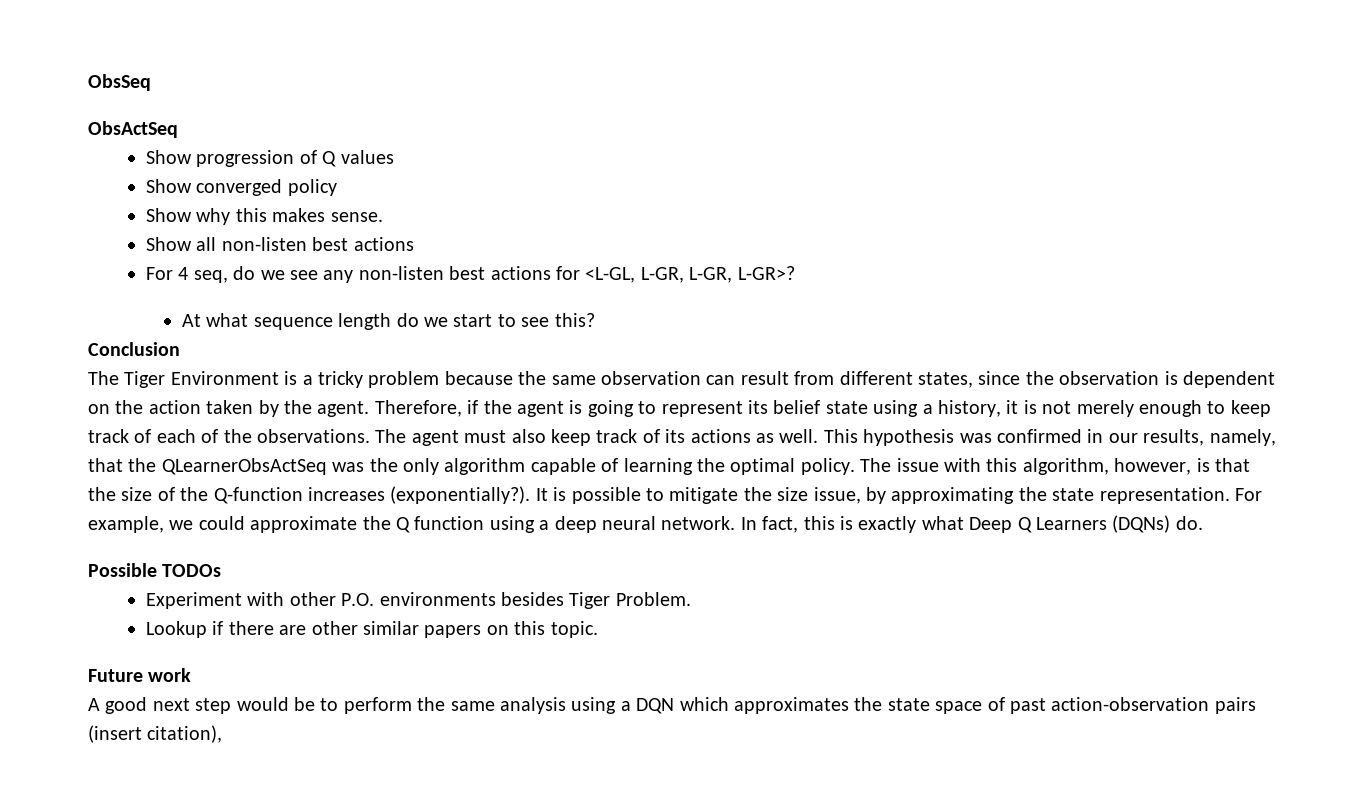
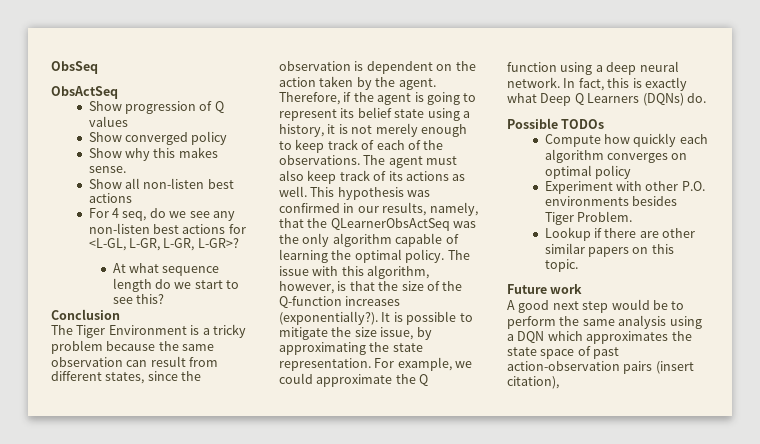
+ Compute how quickly each algorithm converges on optimal policy

